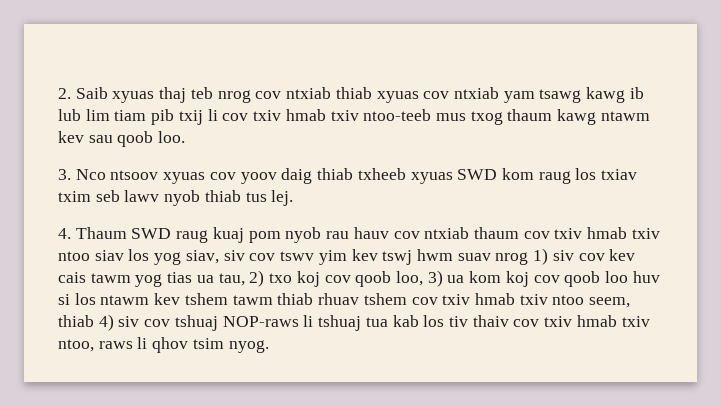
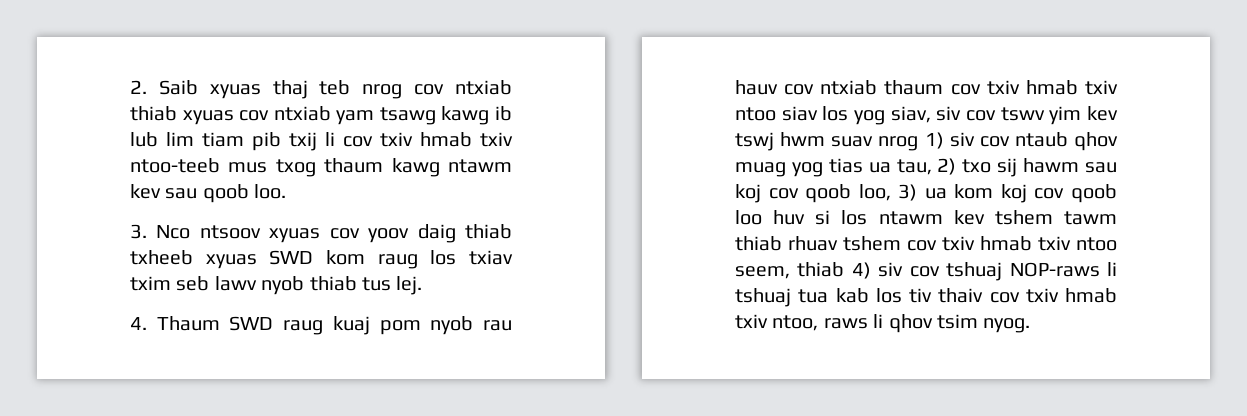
- 4. Thaum SWD raug kuaj pom nyob rau hauv cov ntxiab thaum cov txiv hmab txiv ntoo siav los yog siav, siv cov tswv yim kev tswj hwm suav nrog 1) siv cov kev cais tawm yog tias ua tau, 2) txo koj cov qoob loo, 3) ua kom koj cov qoob loo huv si los ntawm kev tshem tawm thiab rhuav tshem cov txiv hmab txiv ntoo seem, thiab 4) siv cov tshuaj NOP-raws li tshuaj tua kab los tiv thaiv cov txiv hmab txiv ntoo, raws li qhov tsim nyog.
+ 4. Thaum SWD raug kuaj pom nyob rau hauv cov ntxiab thaum cov txiv hmab txiv ntoo siav los yog siav, siv cov tswv yim kev tswj hwm suav nrog 1) siv cov ntaub qhov muag yog tias ua tau, 2) txo sij hawm sau koj cov qoob loo, 3) ua kom koj cov qoob loo huv si los ntawm kev tshem tawm thiab rhuav tshem cov txiv hmab txiv ntoo seem, thiab 4) siv cov tshuaj NOP-raws li tshuaj tua kab los tiv thaiv cov txiv hmab txiv ntoo, raws li qhov tsim nyog.

